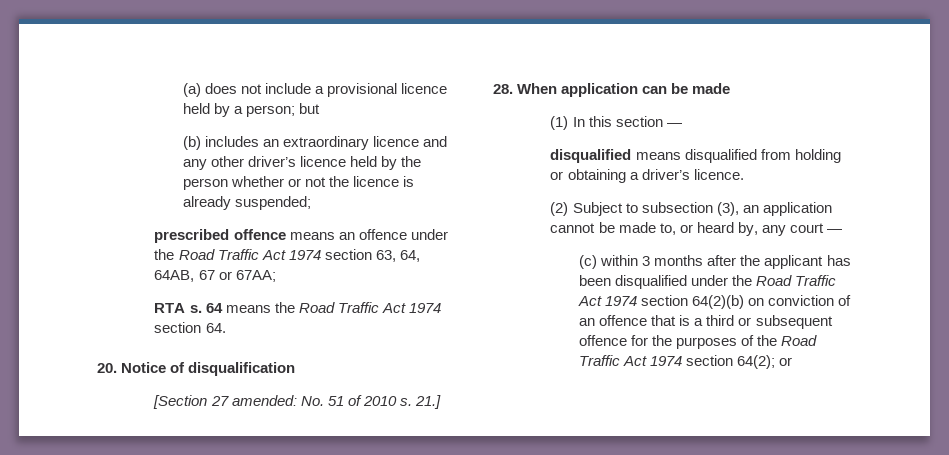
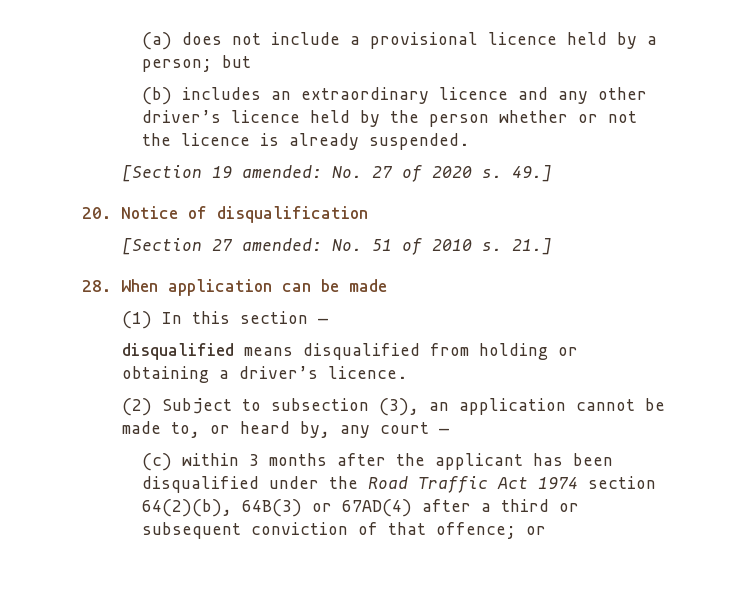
- (b) includes an extraordinary licence and any other driver’s licence held by the person whether or not the licence is already suspended;
- prescribed offence means an offence under the Road Traffic Act 1974 section 63, 64, 64AB, 67 or 67AA;
- RTA s. 64 means the Road Traffic Act 1974 section 64.
+ (b) includes an extraordinary licence and any other driver’s licence held by the person whether or not the licence is already suspended.
+ [Section 19 amended: No. 27 of 2020 s. 49.]
- (c) within 3 months after the applicant has been disqualified under the Road Traffic Act 1974 section 64(2)(b) on conviction of an offence that is a third or subsequent offence for the purposes of the Road Traffic Act 1974 section 64(2); or
+ (c) within 3 months after the applicant has been disqualified under the Road Traffic Act 1974 section 64(2)(b), 64B(3) or 67AD(4) after a third or subsequent conviction of that offence; or

